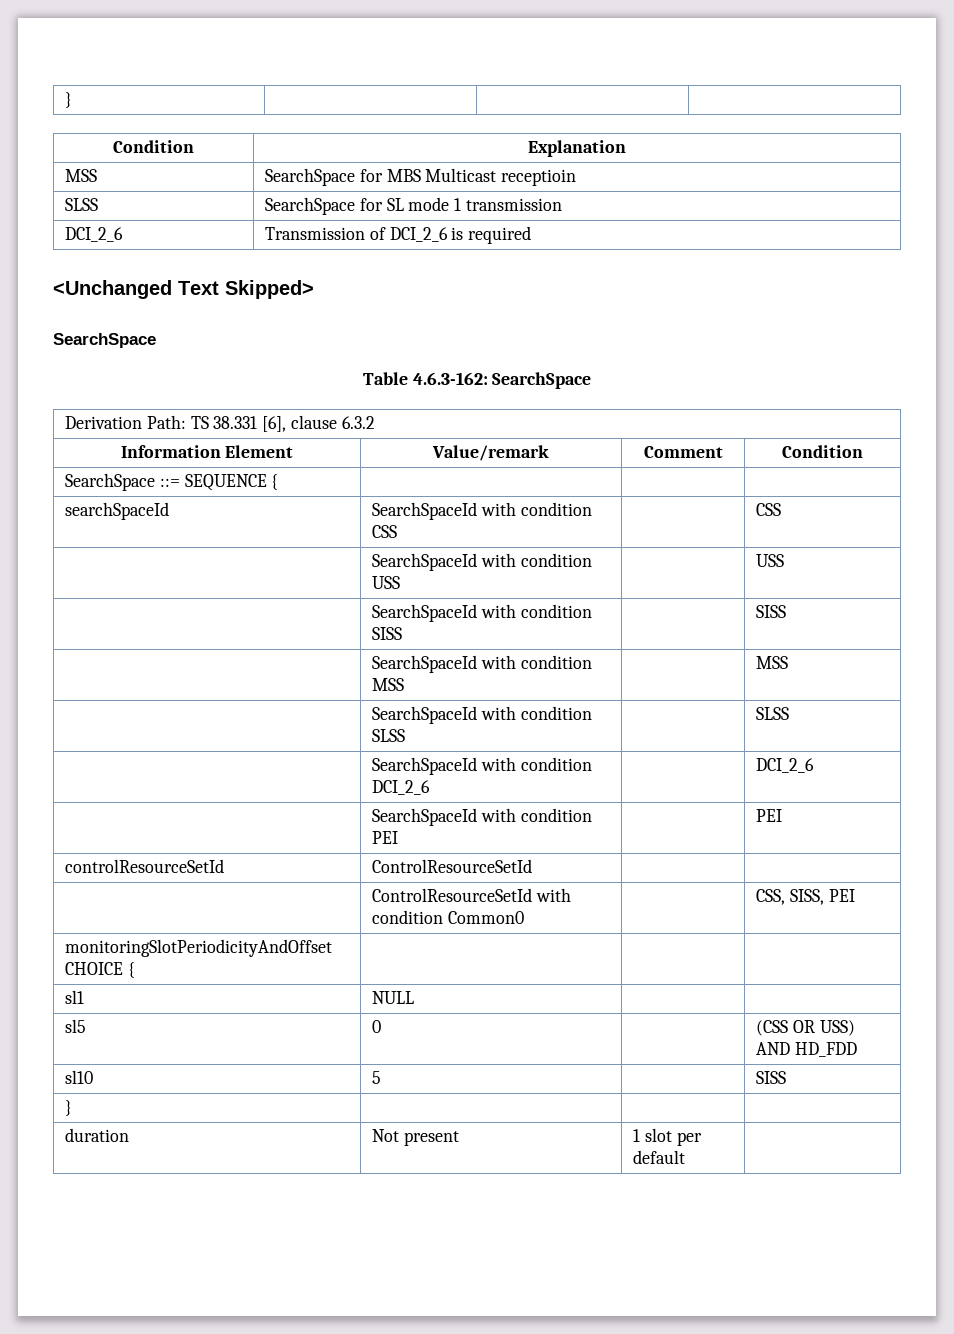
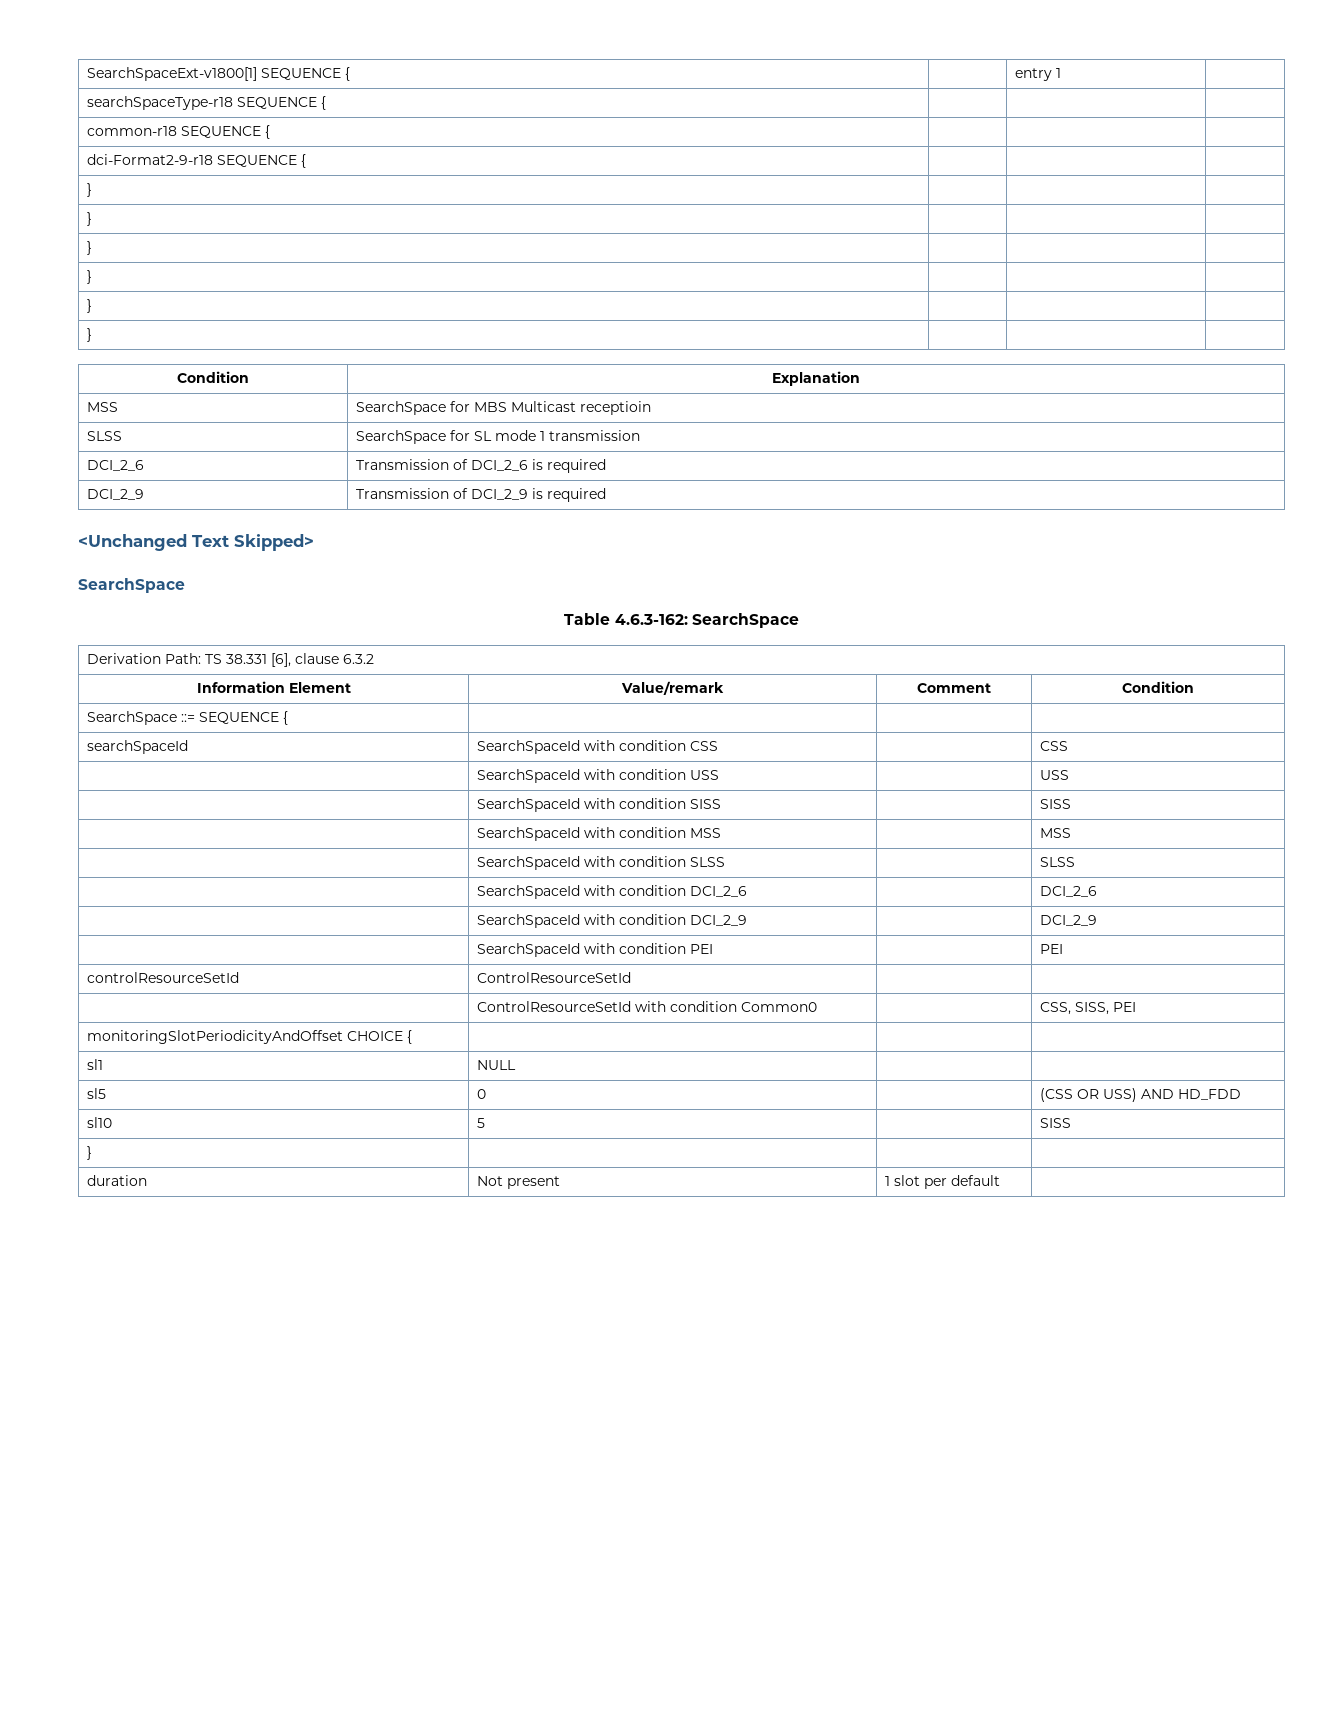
+ SearchSpaceExt-v1800[1] SEQUENCE { | | entry 1 |
+ searchSpaceType-r18 SEQUENCE { | | |
+ common-r18 SEQUENCE { | | |
+ dci-Format2-9-r18 SEQUENCE { | | |
+ } | | |
+ } | | |
+ } | | |
+ } | | |
+ } | | |
+ DCI_2_9 | Transmission of DCI_2_9 is required
+ | SearchSpaceId with condition DCI_2_9 | | DCI_2_9

